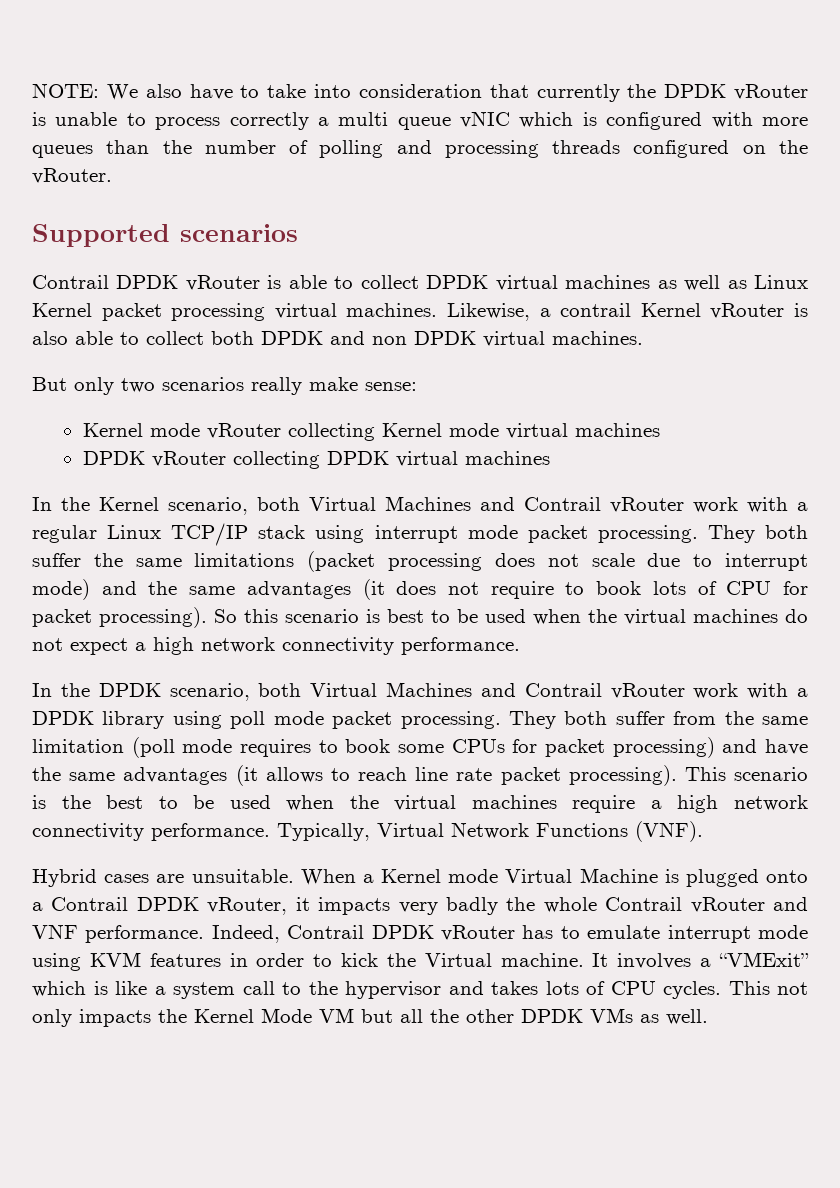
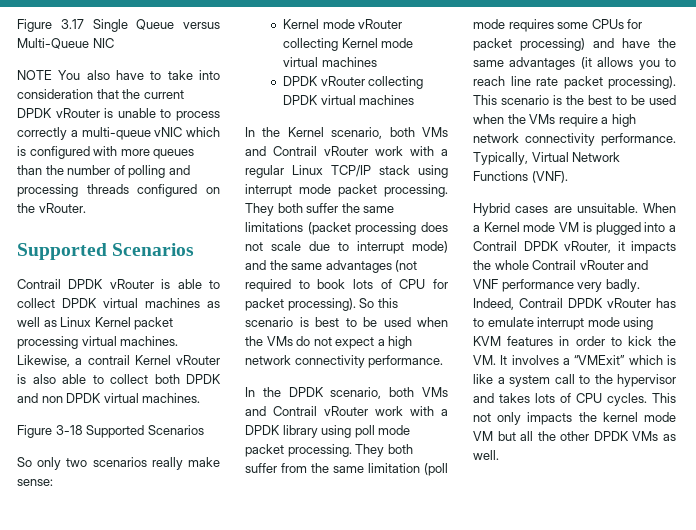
- NOTE: We also have to take into consideration that currently the DPDK vRouter is unable to process correctly a multi queue vNIC which is configured with more queues than the number of polling and processing threads configured on the vRouter.
- Supported scenarios
+ Figure 3.17 Single Queue versus Multi-Queue NIC
+ NOTE You also have to take into consideration that the current DPDK vRouter is unable to process correctly a multi-queue vNIC which is configured with more queues than the number of polling and processing threads configured on the vRouter.
+ Supported Scenarios
- But only two scenarios really make sense:
+ Figure 3-18 Supported Scenarios
+ So only two scenarios really make sense:
- In the Kernel scenario, both Virtual Machines and Contrail vRouter work with a regular Linux TCP/IP stack using interrupt mode packet processing.
+ In the Kernel scenario, both VMs and Contrail vRouter work with a regular Linux TCP/IP stack using interrupt mode packet processing.
- They both suffer the same limitations (packet processing does not scale due to interrupt mode) and the same advantages (it does not require to book lots of CPU for packet processing).
+ They both suffer the same limitations (packet processing does not scale due to interrupt mode) and the same advantages (not required to book lots of CPU for packet processing).
- So this scenario is best to be used when the virtual machines do not expect a high network connectivity performance.
+ So this scenario is best to be used when the VMs do not expect a high network connectivity performance.
- In the DPDK scenario, both Virtual Machines and Contrail vRouter work with a DPDK library using poll mode packet processing.
+ In the DPDK scenario, both VMs and Contrail vRouter work with a DPDK library using poll mode packet processing.
- They both suffer from the same limitation (poll mode requires to book some CPUs for packet processing) and have the same advantages (it allows to reach line rate packet processing).
+ They both suffer from the same limitation (poll mode requires some CPUs for packet processing) and have the same advantages (it allows you to reach line rate packet processing).
- This scenario is the best to be used when the virtual machines require a high network connectivity performance.
+ This scenario is the best to be used when the VMs require a high network connectivity performance.
- When a Kernel mode Virtual Machine is plugged onto a Contrail DPDK vRouter, it impacts very badly the whole Contrail vRouter and VNF performance.
+ When a Kernel mode VM is plugged into a Contrail DPDK vRouter, it impacts the whole Contrail vRouter and VNF performance very badly.
- Indeed, Contrail DPDK vRouter has to emulate interrupt mode using KVM features in order to kick the Virtual machine. It involves a “VMExit” which is like a system call to the hypervisor and takes lots of CPU cycles.
+ Indeed, Contrail DPDK vRouter has to emulate interrupt mode using KVM features in order to kick the VM. It involves a “VMExit” which is like a system call to the hypervisor and takes lots of CPU cycles.
- This not only impacts the Kernel Mode VM but all the other DPDK VMs as well.
+ This not only impacts the kernel mode VM but all the other DPDK VMs as well.

